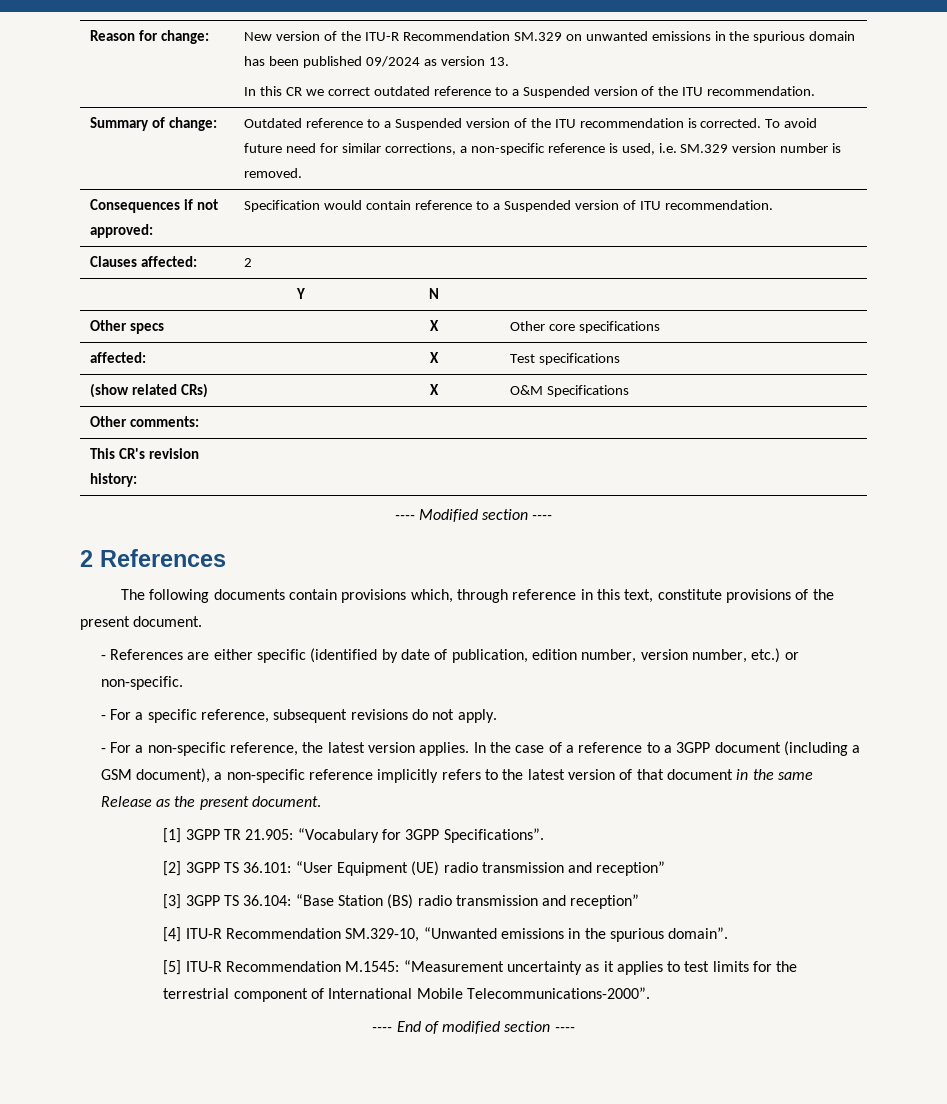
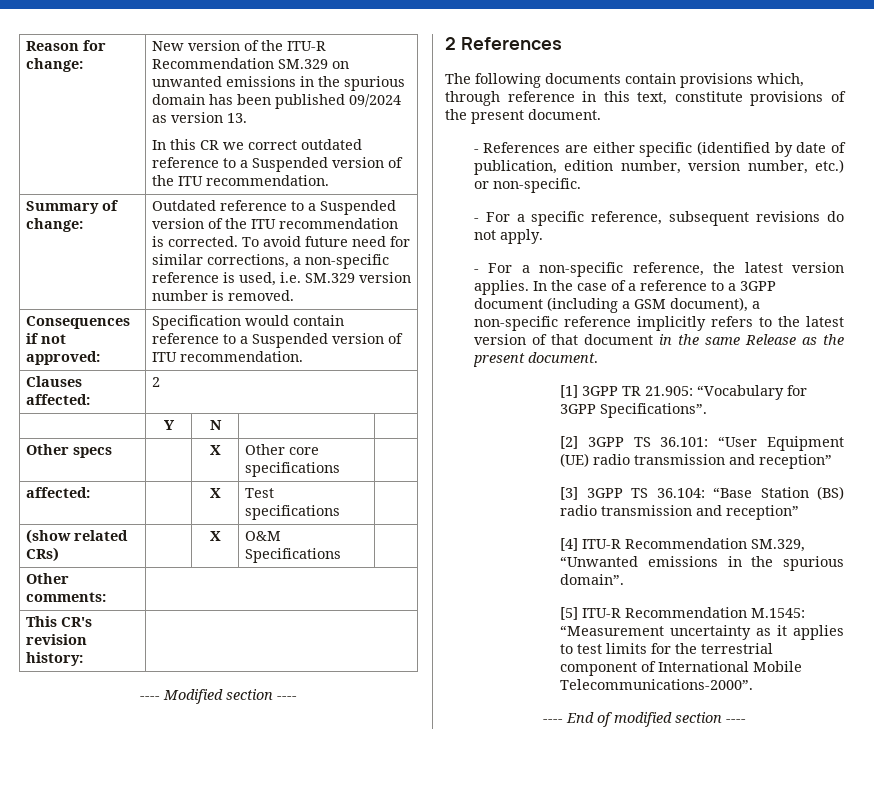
- [4] ITU-R Recommendation SM.329-10, “Unwanted emissions in the spurious domain”.
+ [4] ITU-R Recommendation SM.329, “Unwanted emissions in the spurious domain”.

